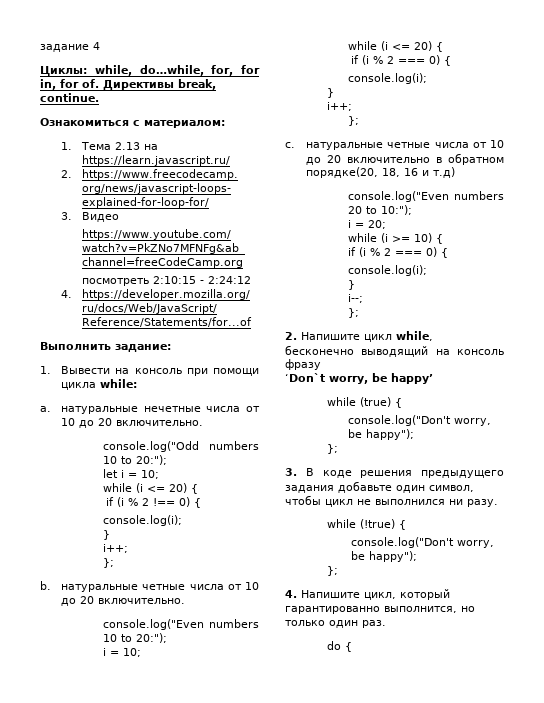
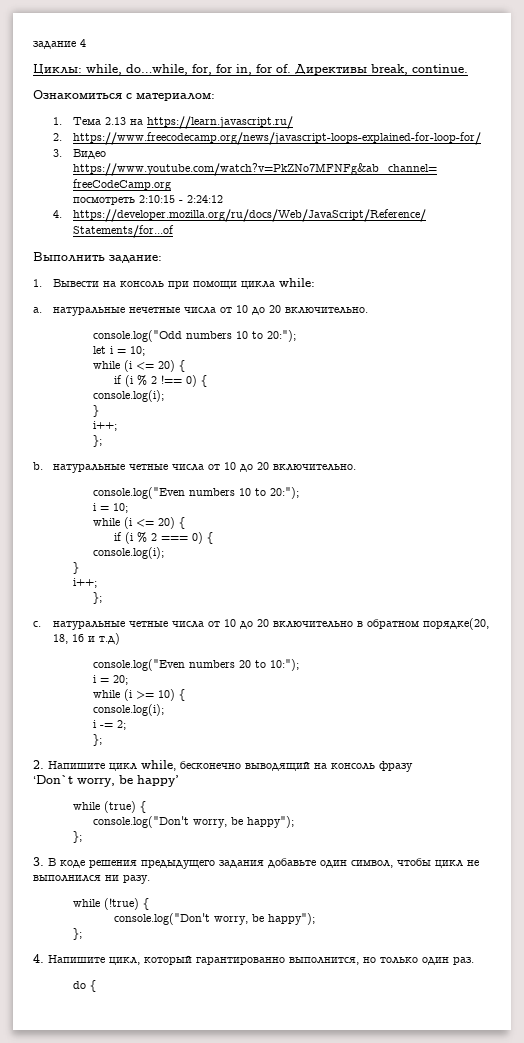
  while (i >= 10) {
- if (i % 2 === 0) {
  console.log(i);
- }
- i--;
+ i -= 2;

